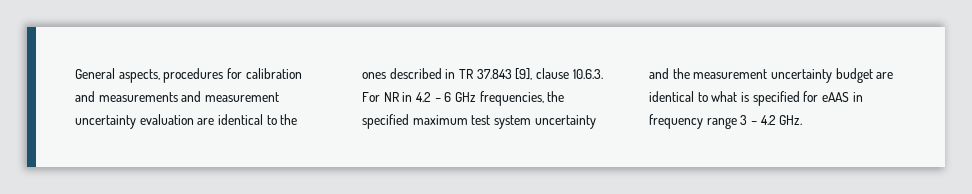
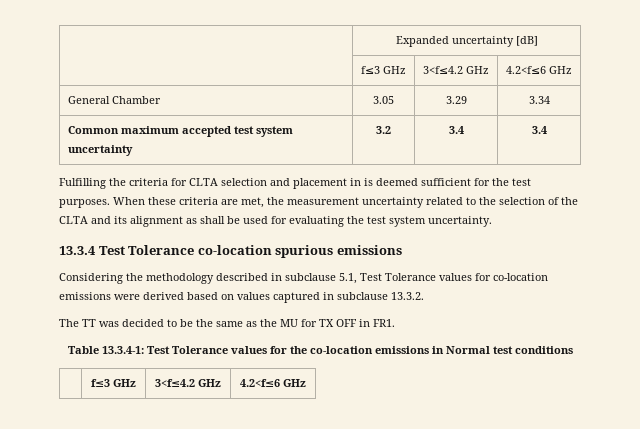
- General aspects, procedures for calibration and measurements and measurement uncertainty evaluation are identical to the ones described in TR 37.843 [9], clause 10.6.3. For NR in 4.2 – 6 GHz frequencies, the specified maximum test system uncertainty and the measurement uncertainty budget are identical to what is specified for eAAS in frequency range 3 – 4.2 GHz.
+ | Expanded uncertainty [dB]
+ | f≤3 GHz | 3<f≤4.2 GHz | 4.2<f≤6 GHz
+ General Chamber | 3.05 | 3.29 | 3.34
+ Common maximum accepted test system uncertainty | 3.2 | 3.4 | 3.4
+ Fulfilling the criteria for CLTA selection and placement in is deemed sufficient for the test purposes. When these criteria are met, the measurement uncertainty related to the selection of the CLTA and its alignment as shall be used for evaluating the test system uncertainty.
+ 13.3.4 Test Tolerance co-location spurious emissions
+ Considering the methodology described in subclause 5.1, Test Tolerance values for co-location emissions were derived based on values captured in subclause 13.3.2.
+ The TT was decided to be the same as the MU for TX OFF in FR1.
+ Table 13.3.4-1: Test Tolerance values for the co-location emissions in Normal test conditions
+ | f≤3 GHz | 3<f≤4.2 GHz | 4.2<f≤6 GHz

